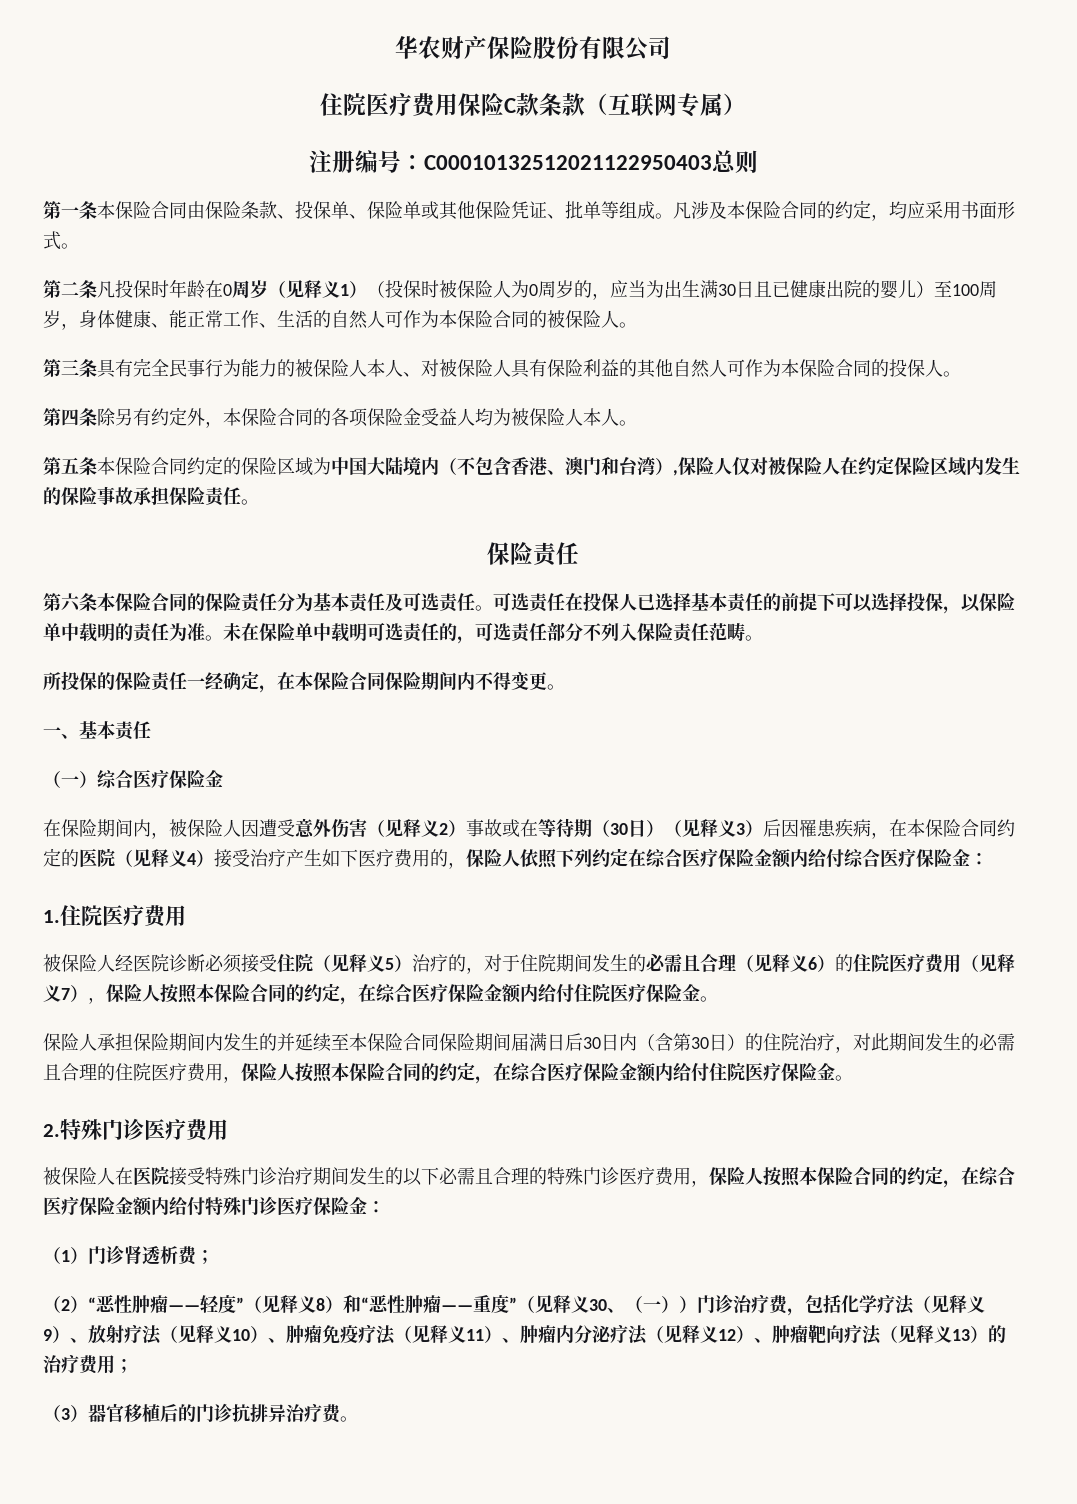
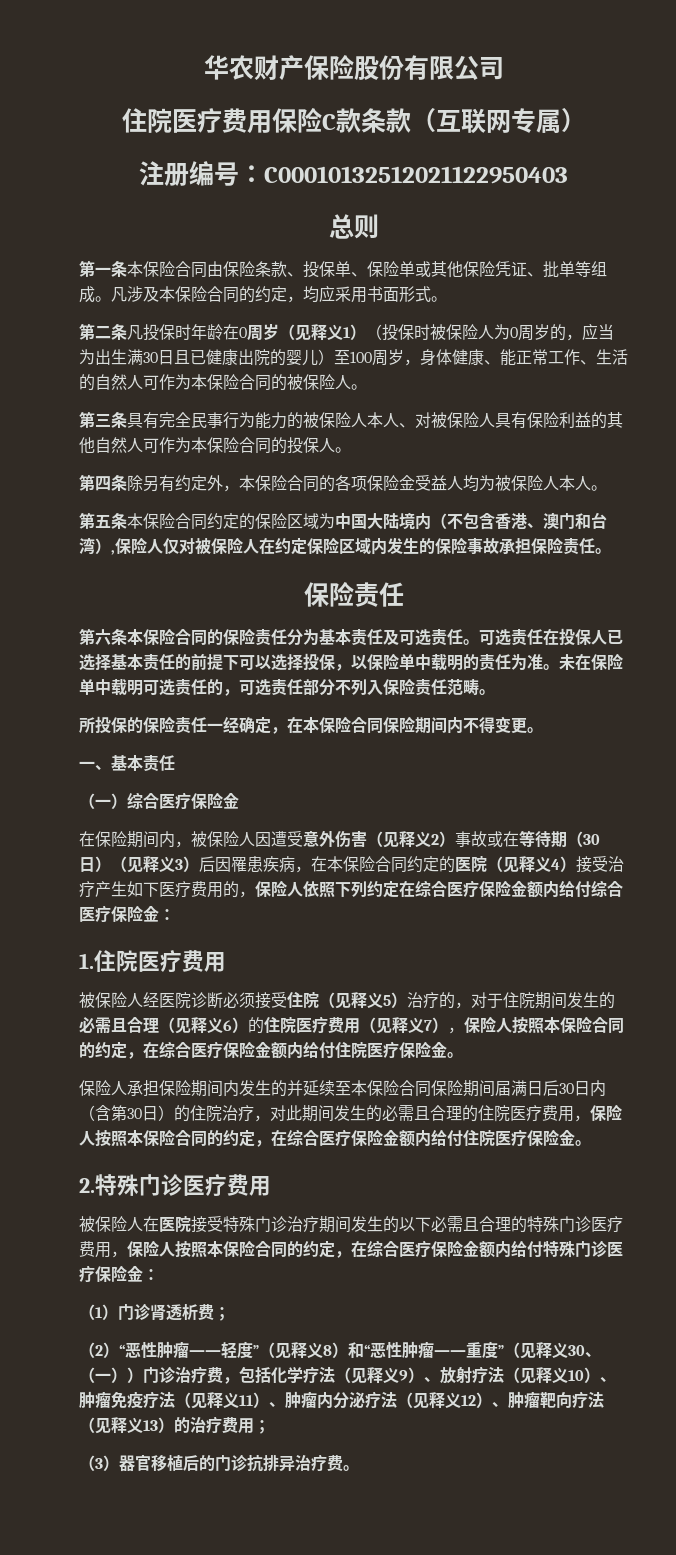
- 注册编号：C00010132512021122950403总则
+ 注册编号：C00010132512021122950403
+ 总则

